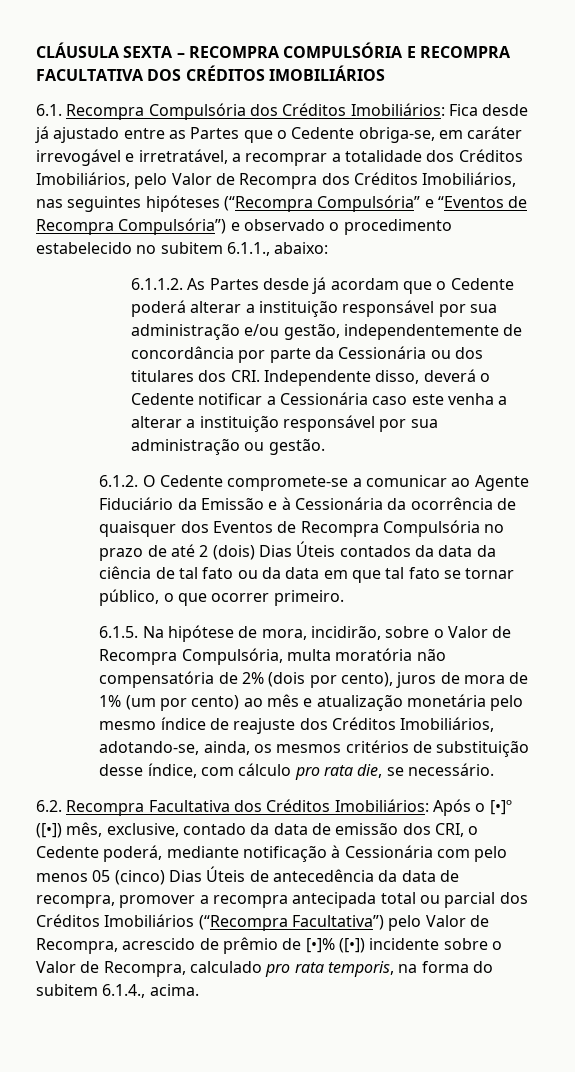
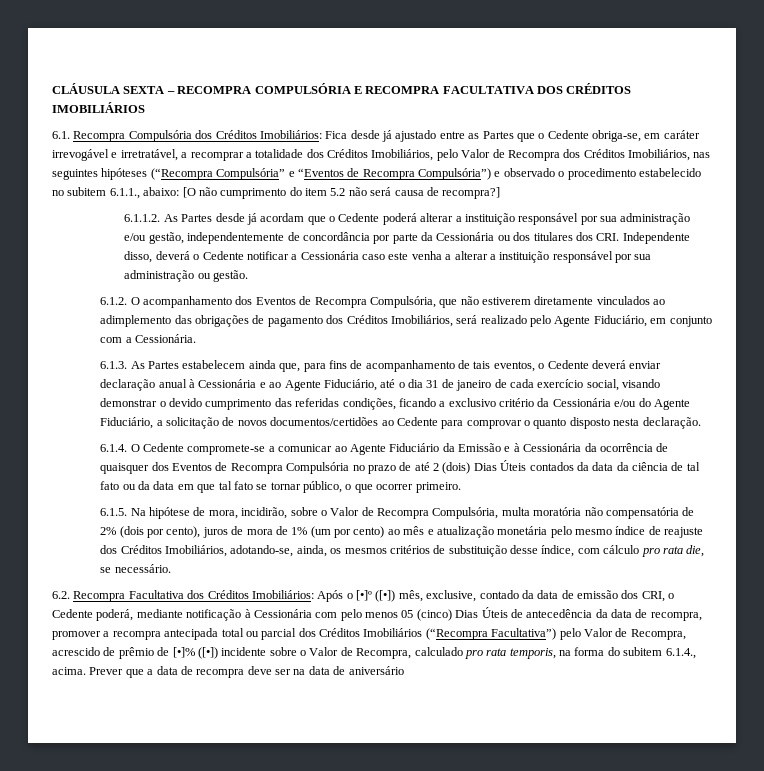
- 6.1. Recompra Compulsória dos Créditos Imobiliários: Fica desde já ajustado entre as Partes que o Cedente obriga-se, em caráter irrevogável e irretratável, a recomprar a totalidade dos Créditos Imobiliários, pelo Valor de Recompra dos Créditos Imobiliários, nas seguintes hipóteses (“Recompra Compulsória” e “Eventos de Recompra Compulsória”) e observado o procedimento estabelecido no subitem 6.1.1., abaixo:
+ 6.1. Recompra Compulsória dos Créditos Imobiliários: Fica desde já ajustado entre as Partes que o Cedente obriga-se, em caráter irrevogável e irretratável, a recomprar a totalidade dos Créditos Imobiliários, pelo Valor de Recompra dos Créditos Imobiliários, nas seguintes hipóteses (“Recompra Compulsória” e “Eventos de Recompra Compulsória”) e observado o procedimento estabelecido no subitem 6.1.1., abaixo: [O não cumprimento do item 5.2 não será causa de recompra?]
- 6.1.2. O Cedente compromete-se a comunicar ao Agente Fiduciário da Emissão e à Cessionária da ocorrência de quaisquer dos Eventos de Recompra Compulsória no prazo de até 2 (dois) Dias Úteis contados da data da ciência de tal fato ou da data em que tal fato se tornar público, o que ocorrer primeiro.
+ 6.1.2. O acompanhamento dos Eventos de Recompra Compulsória, que não estiverem diretamente vinculados ao adimplemento das obrigações de pagamento dos Créditos Imobiliários, será realizado pelo Agente Fiduciário, em conjunto com a Cessionária.
+ 6.1.3. As Partes estabelecem ainda que, para fins de acompanhamento de tais eventos, o Cedente deverá enviar declaração anual à Cessionária e ao Agente Fiduciário, até o dia 31 de janeiro de cada exercício social, visando demonstrar o devido cumprimento das referidas condições, ficando a exclusivo critério da Cessionária e/ou do Agente Fiduciário, a solicitação de novos documentos/certidões ao Cedente para comprovar o quanto disposto nesta declaração.
+ 6.1.4. O Cedente compromete-se a comunicar ao Agente Fiduciário da Emissão e à Cessionária da ocorrência de quaisquer dos Eventos de Recompra Compulsória no prazo de até 2 (dois) Dias Úteis contados da data da ciência de tal fato ou da data em que tal fato se tornar público, o que ocorrer primeiro.
+ Prever que a data de recompra deve ser na data de aniversário

